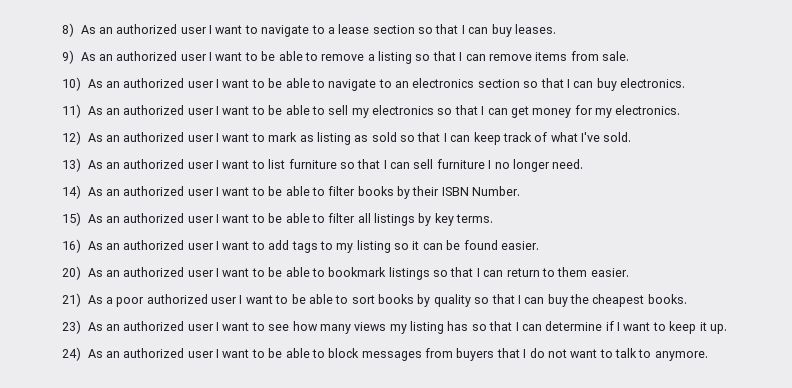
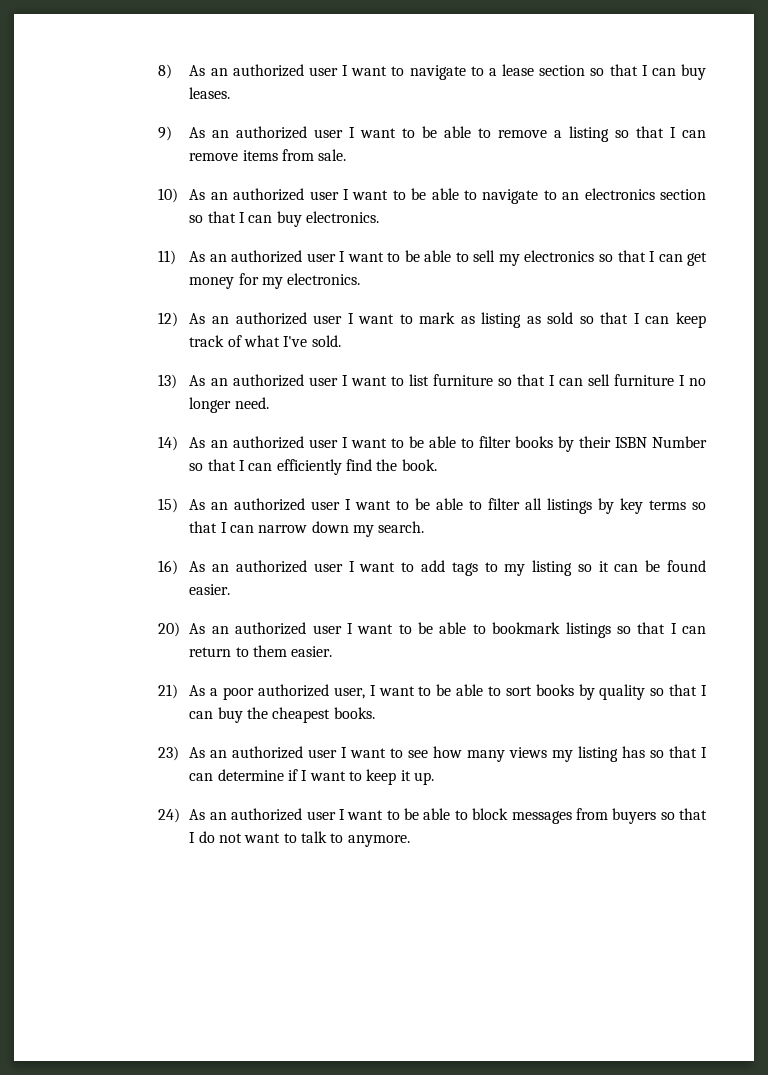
- 14) As an authorized user I want to be able to filter books by their ISBN Number.
+ 14) As an authorized user I want to be able to filter books by their ISBN Number so that I can efficiently find the book.
- 15) As an authorized user I want to be able to filter all listings by key terms.
+ 15) As an authorized user I want to be able to filter all listings by key terms so that I can narrow down my search.
- 21) As a poor authorized user I want to be able to sort books by quality so that I can buy the cheapest books.
+ 21) As a poor authorized user, I want to be able to sort books by quality so that I can buy the cheapest books.
- 24) As an authorized user I want to be able to block messages from buyers that I do not want to talk to anymore.
+ 24) As an authorized user I want to be able to block messages from buyers so that I do not want to talk to anymore.

